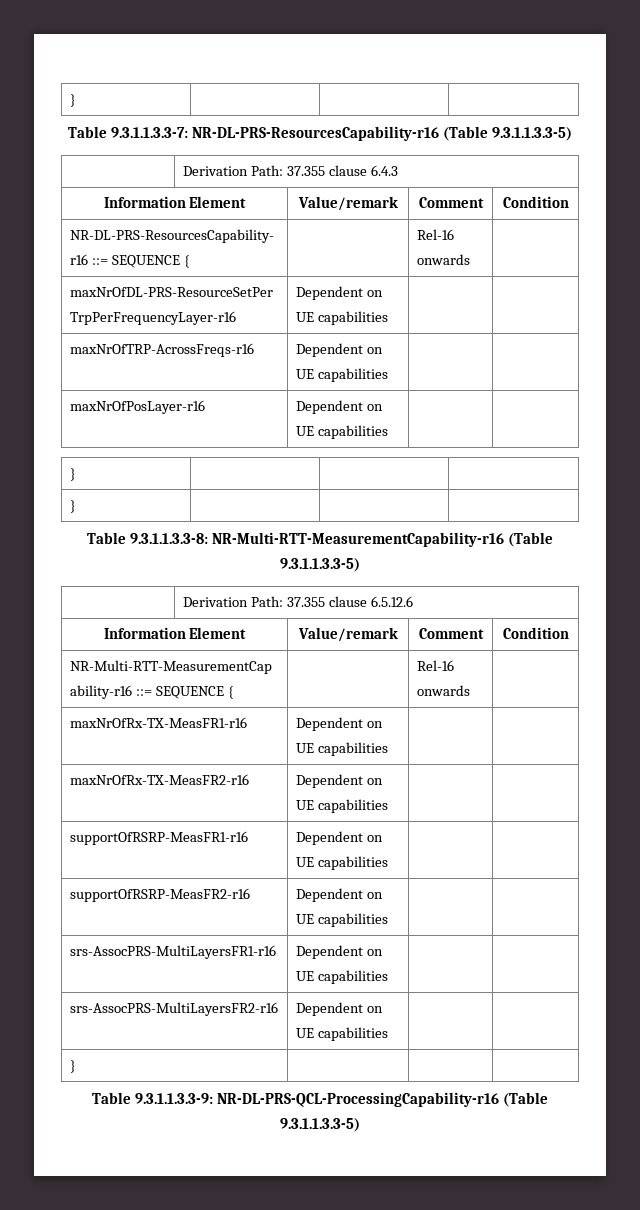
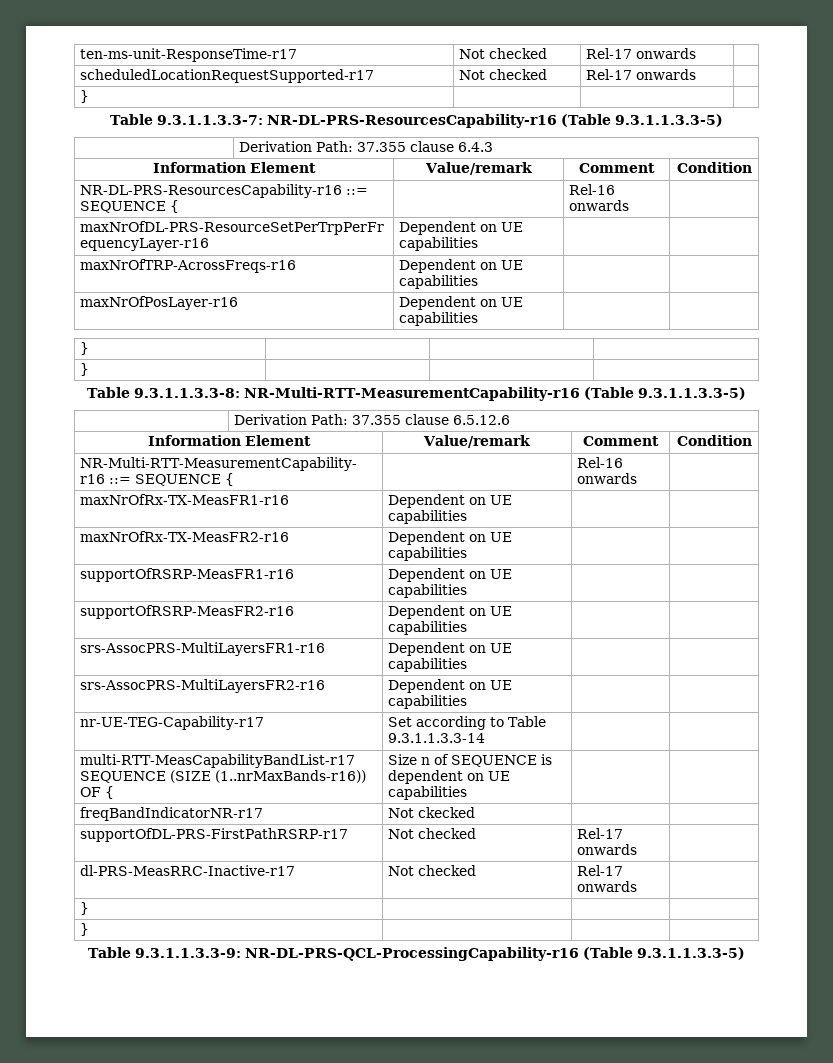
+ ten-ms-unit-ResponseTime-r17 | Not checked | Rel-17 onwards |
+ scheduledLocationRequestSupported-r17 | Not checked | Rel-17 onwards |
+ nr-UE-TEG-Capability-r17 | Set according to Table 9.3.1.1.3.3-14 | |
+ multi-RTT-MeasCapabilityBandList-r17 SEQUENCE (SIZE (1..nrMaxBands-r16)) OF { | Size n of SEQUENCE is dependent on UE capabilities | |
+ freqBandIndicatorNR-r17 | Not ckecked | |
+ supportOfDL-PRS-FirstPathRSRP-r17 | Not checked | Rel-17 onwards |
+ dl-PRS-MeasRRC-Inactive-r17 | Not checked | Rel-17 onwards |
+ } | | |

